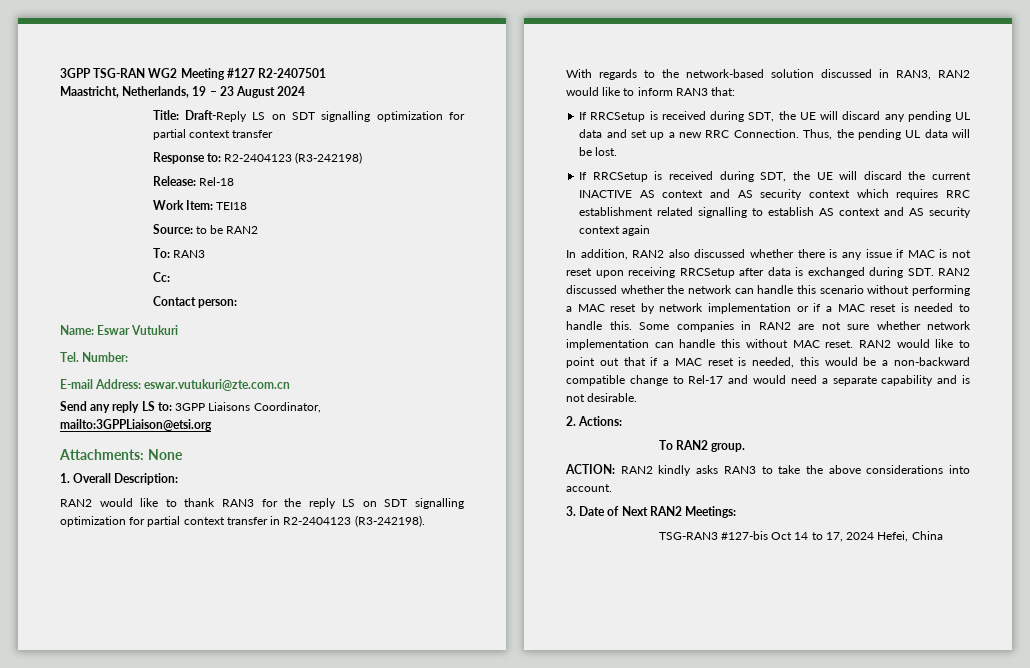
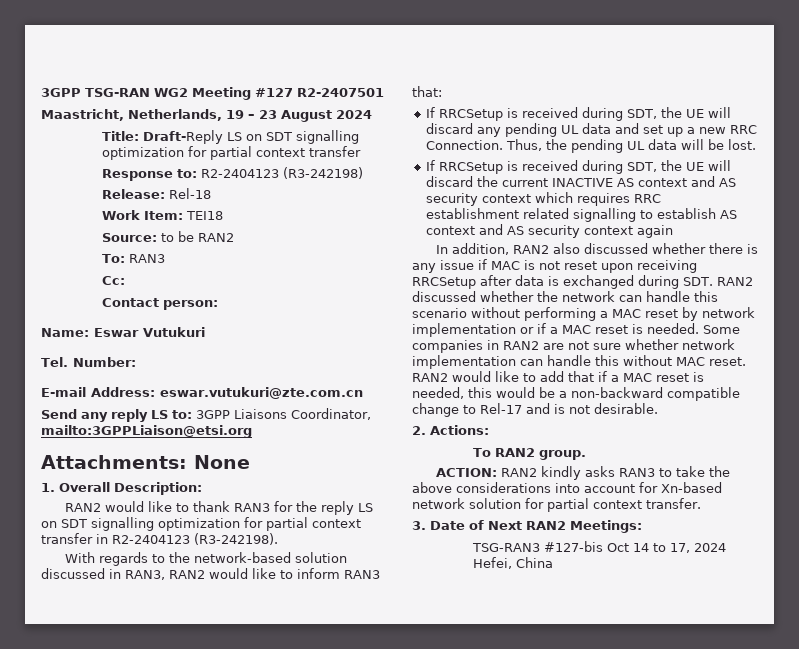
- In addition, RAN2 also discussed whether there is any issue if MAC is not reset upon receiving RRCSetup after data is exchanged during SDT. RAN2 discussed whether the network can handle this scenario without performing a MAC reset by network implementation or if a MAC reset is needed to handle this.
+ In addition, RAN2 also discussed whether there is any issue if MAC is not reset upon receiving RRCSetup after data is exchanged during SDT. RAN2 discussed whether the network can handle this scenario without performing a MAC reset by network implementation or if a MAC reset is needed.
- RAN2 would like to point out that if a MAC reset is needed, this would be a non-backward compatible change to Rel-17 and would need a separate capability and is not desirable.
+ RAN2 would like to add that if a MAC reset is needed, this would be a non-backward compatible change to Rel-17 and is not desirable.
- ACTION: RAN2 kindly asks RAN3 to take the above considerations into account.
+ ACTION: RAN2 kindly asks RAN3 to take the above considerations into account for Xn-based network solution for partial context transfer.

